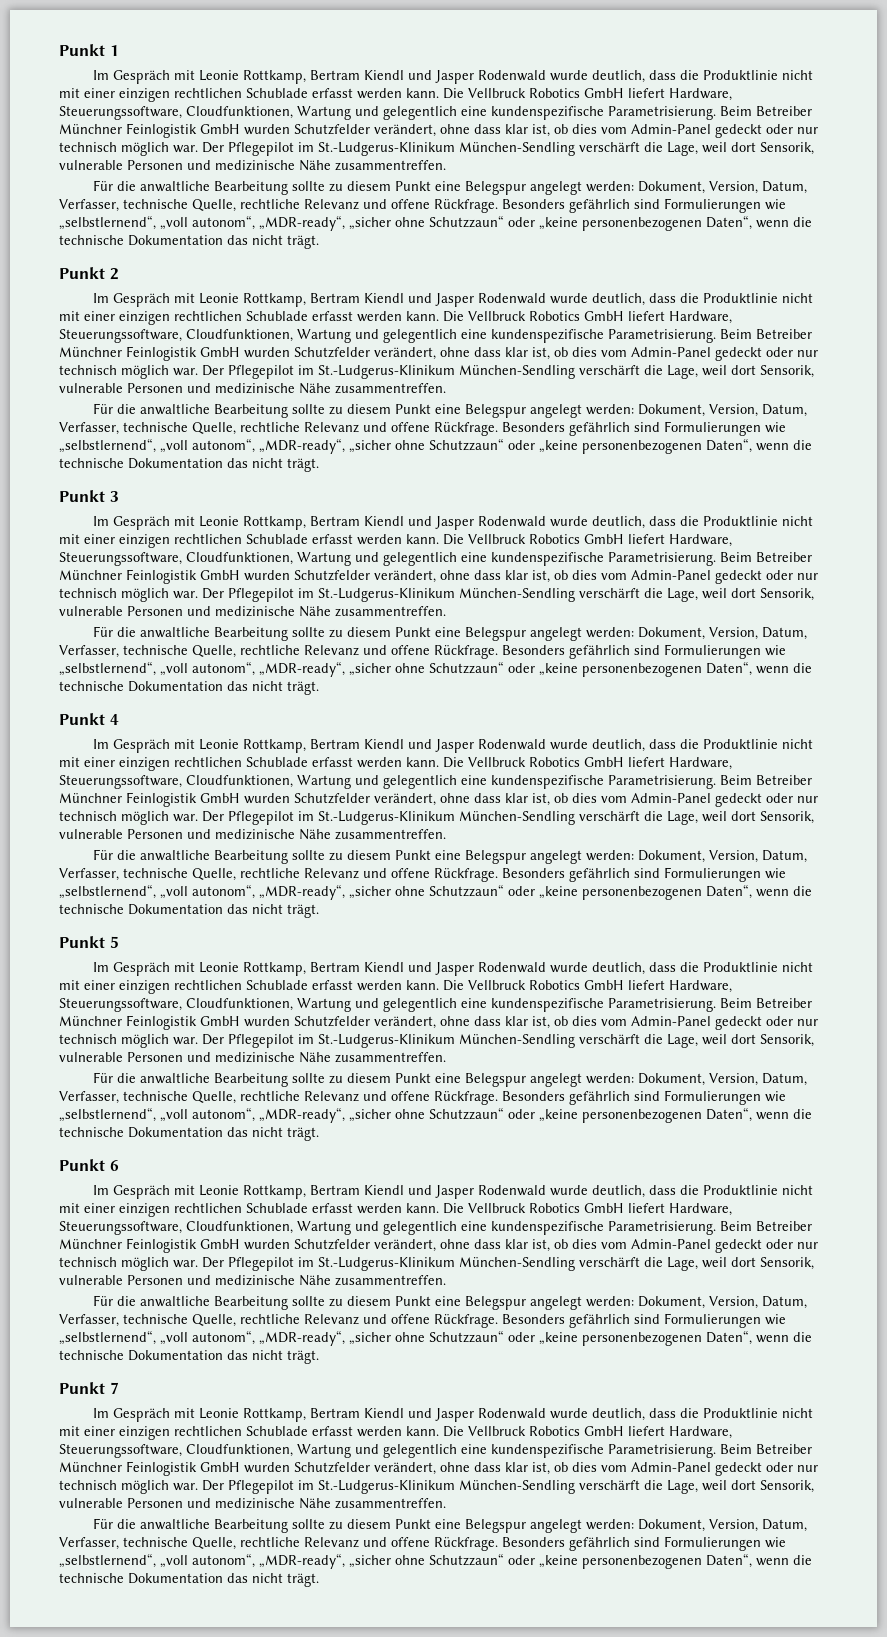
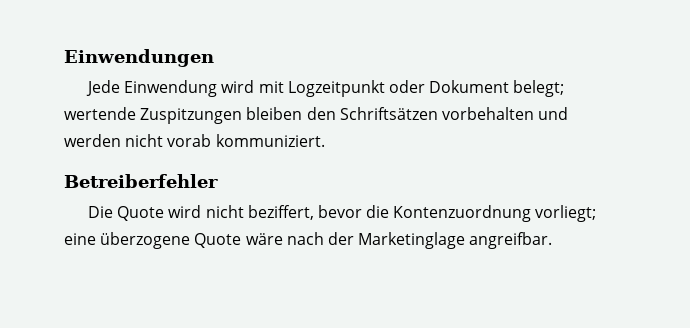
- Punkt 1
- Im Gespräch mit Leonie Rottkamp, Bertram Kiendl und Jasper Rodenwald wurde deutlich, dass die Produktlinie nicht mit einer einzigen rechtlichen Schublade erfasst werden kann. Die Vellbruck Robotics GmbH liefert Hardware, Steuerungssoftware, Cloudfunktionen, Wartung und gelegentlich eine kundenspezifische Parametrisierung. Beim Betreiber Münchner Feinlogistik GmbH wurden Schutzfelder verändert, ohne dass klar ist, ob dies vom Admin-Panel gedeckt oder nur technisch möglich war. Der Pflegepilot im St.-Ludgerus-Klinikum München-Sendling verschärft die Lage, weil dort Sensorik, vulnerable Personen und medizinische Nähe zusammentreffen.
- Für die anwaltliche Bearbeitung sollte zu diesem Punkt eine Belegspur angelegt werden: Dokument, Version, Datum, Verfasser, technische Quelle, rechtliche Relevanz und offene Rückfrage. Besonders gefährlich sind Formulierungen wie „selbstlernend“, „voll autonom“, „MDR-ready“, „sicher ohne Schutzzaun“ oder „keine personenbezogenen Daten“, wenn die technische Dokumentation das nicht trägt.
- Punkt 2
- Im Gespräch mit Leonie Rottkamp, Bertram Kiendl und Jasper Rodenwald wurde deutlich, dass die Produktlinie nicht mit einer einzigen rechtlichen Schublade erfasst werden kann. Die Vellbruck Robotics GmbH liefert Hardware, Steuerungssoftware, Cloudfunktionen, Wartung und gelegentlich eine kundenspezifische Parametrisierung. Beim Betreiber Münchner Feinlogistik GmbH wurden Schutzfelder verändert, ohne dass klar ist, ob dies vom Admin-Panel gedeckt oder nur technisch möglich war. Der Pflegepilot im St.-Ludgerus-Klinikum München-Sendling verschärft die Lage, weil dort Sensorik, vulnerable Personen und medizinische Nähe zusammentreffen.
- Für die anwaltliche Bearbeitung sollte zu diesem Punkt eine Belegspur angelegt werden: Dokument, Version, Datum, Verfasser, technische Quelle, rechtliche Relevanz und offene Rückfrage. Besonders gefährlich sind Formulierungen wie „selbstlernend“, „voll autonom“, „MDR-ready“, „sicher ohne Schutzzaun“ oder „keine personenbezogenen Daten“, wenn die technische Dokumentation das nicht trägt.
- Punkt 3
- Im Gespräch mit Leonie Rottkamp, Bertram Kiendl und Jasper Rodenwald wurde deutlich, dass die Produktlinie nicht mit einer einzigen rechtlichen Schublade erfasst werden kann. Die Vellbruck Robotics GmbH liefert Hardware, Steuerungssoftware, Cloudfunktionen, Wartung und gelegentlich eine kundenspezifische Parametrisierung. Beim Betreiber Münchner Feinlogistik GmbH wurden Schutzfelder verändert, ohne dass klar ist, ob dies vom Admin-Panel gedeckt oder nur technisch möglich war. Der Pflegepilot im St.-Ludgerus-Klinikum München-Sendling verschärft die Lage, weil dort Sensorik, vulnerable Personen und medizinische Nähe zusammentreffen.
- Für die anwaltliche Bearbeitung sollte zu diesem Punkt eine Belegspur angelegt werden: Dokument, Version, Datum, Verfasser, technische Quelle, rechtliche Relevanz und offene Rückfrage. Besonders gefährlich sind Formulierungen wie „selbstlernend“, „voll autonom“, „MDR-ready“, „sicher ohne Schutzzaun“ oder „keine personenbezogenen Daten“, wenn die technische Dokumentation das nicht trägt.
- Punkt 4
- Im Gespräch mit Leonie Rottkamp, Bertram Kiendl und Jasper Rodenwald wurde deutlich, dass die Produktlinie nicht mit einer einzigen rechtlichen Schublade erfasst werden kann. Die Vellbruck Robotics GmbH liefert Hardware, Steuerungssoftware, Cloudfunktionen, Wartung und gelegentlich eine kundenspezifische Parametrisierung. Beim Betreiber Münchner Feinlogistik GmbH wurden Schutzfelder verändert, ohne dass klar ist, ob dies vom Admin-Panel gedeckt oder nur technisch möglich war. Der Pflegepilot im St.-Ludgerus-Klinikum München-Sendling verschärft die Lage, weil dort Sensorik, vulnerable Personen und medizinische Nähe zusammentreffen.
- Für die anwaltliche Bearbeitung sollte zu diesem Punkt eine Belegspur angelegt werden: Dokument, Version, Datum, Verfasser, technische Quelle, rechtliche Relevanz und offene Rückfrage. Besonders gefährlich sind Formulierungen wie „selbstlernend“, „voll autonom“, „MDR-ready“, „sicher ohne Schutzzaun“ oder „keine personenbezogenen Daten“, wenn die technische Dokumentation das nicht trägt.
- Punkt 5
- Im Gespräch mit Leonie Rottkamp, Bertram Kiendl und Jasper Rodenwald wurde deutlich, dass die Produktlinie nicht mit einer einzigen rechtlichen Schublade erfasst werden kann. Die Vellbruck Robotics GmbH liefert Hardware, Steuerungssoftware, Cloudfunktionen, Wartung und gelegentlich eine kundenspezifische Parametrisierung. Beim Betreiber Münchner Feinlogistik GmbH wurden Schutzfelder verändert, ohne dass klar ist, ob dies vom Admin-Panel gedeckt oder nur technisch möglich war. Der Pflegepilot im St.-Ludgerus-Klinikum München-Sendling verschärft die Lage, weil dort Sensorik, vulnerable Personen und medizinische Nähe zusammentreffen.
- Für die anwaltliche Bearbeitung sollte zu diesem Punkt eine Belegspur angelegt werden: Dokument, Version, Datum, Verfasser, technische Quelle, rechtliche Relevanz und offene Rückfrage. Besonders gefährlich sind Formulierungen wie „selbstlernend“, „voll autonom“, „MDR-ready“, „sicher ohne Schutzzaun“ oder „keine personenbezogenen Daten“, wenn die technische Dokumentation das nicht trägt.
- Punkt 6
- Im Gespräch mit Leonie Rottkamp, Bertram Kiendl und Jasper Rodenwald wurde deutlich, dass die Produktlinie nicht mit einer einzigen rechtlichen Schublade erfasst werden kann. Die Vellbruck Robotics GmbH liefert Hardware, Steuerungssoftware, Cloudfunktionen, Wartung und gelegentlich eine kundenspezifische Parametrisierung. Beim Betreiber Münchner Feinlogistik GmbH wurden Schutzfelder verändert, ohne dass klar ist, ob dies vom Admin-Panel gedeckt oder nur technisch möglich war. Der Pflegepilot im St.-Ludgerus-Klinikum München-Sendling verschärft die Lage, weil dort Sensorik, vulnerable Personen und medizinische Nähe zusammentreffen.
- Für die anwaltliche Bearbeitung sollte zu diesem Punkt eine Belegspur angelegt werden: Dokument, Version, Datum, Verfasser, technische Quelle, rechtliche Relevanz und offene Rückfrage. Besonders gefährlich sind Formulierungen wie „selbstlernend“, „voll autonom“, „MDR-ready“, „sicher ohne Schutzzaun“ oder „keine personenbezogenen Daten“, wenn die technische Dokumentation das nicht trägt.
- Punkt 7
- Im Gespräch mit Leonie Rottkamp, Bertram Kiendl und Jasper Rodenwald wurde deutlich, dass die Produktlinie nicht mit einer einzigen rechtlichen Schublade erfasst werden kann. Die Vellbruck Robotics GmbH liefert Hardware, Steuerungssoftware, Cloudfunktionen, Wartung und gelegentlich eine kundenspezifische Parametrisierung. Beim Betreiber Münchner Feinlogistik GmbH wurden Schutzfelder verändert, ohne dass klar ist, ob dies vom Admin-Panel gedeckt oder nur technisch möglich war. Der Pflegepilot im St.-Ludgerus-Klinikum München-Sendling verschärft die Lage, weil dort Sensorik, vulnerable Personen und medizinische Nähe zusammentreffen.
- Für die anwaltliche Bearbeitung sollte zu diesem Punkt eine Belegspur angelegt werden: Dokument, Version, Datum, Verfasser, technische Quelle, rechtliche Relevanz und offene Rückfrage. Besonders gefährlich sind Formulierungen wie „selbstlernend“, „voll autonom“, „MDR-ready“, „sicher ohne Schutzzaun“ oder „keine personenbezogenen Daten“, wenn die technische Dokumentation das nicht trägt.
+ Einwendungen
+ Jede Einwendung wird mit Logzeitpunkt oder Dokument belegt; wertende Zuspitzungen bleiben den Schriftsätzen vorbehalten und werden nicht vorab kommuniziert.
+ Betreiberfehler
+ Die Quote wird nicht beziffert, bevor die Kontenzuordnung vorliegt; eine überzogene Quote wäre nach der Marketinglage angreifbar.

